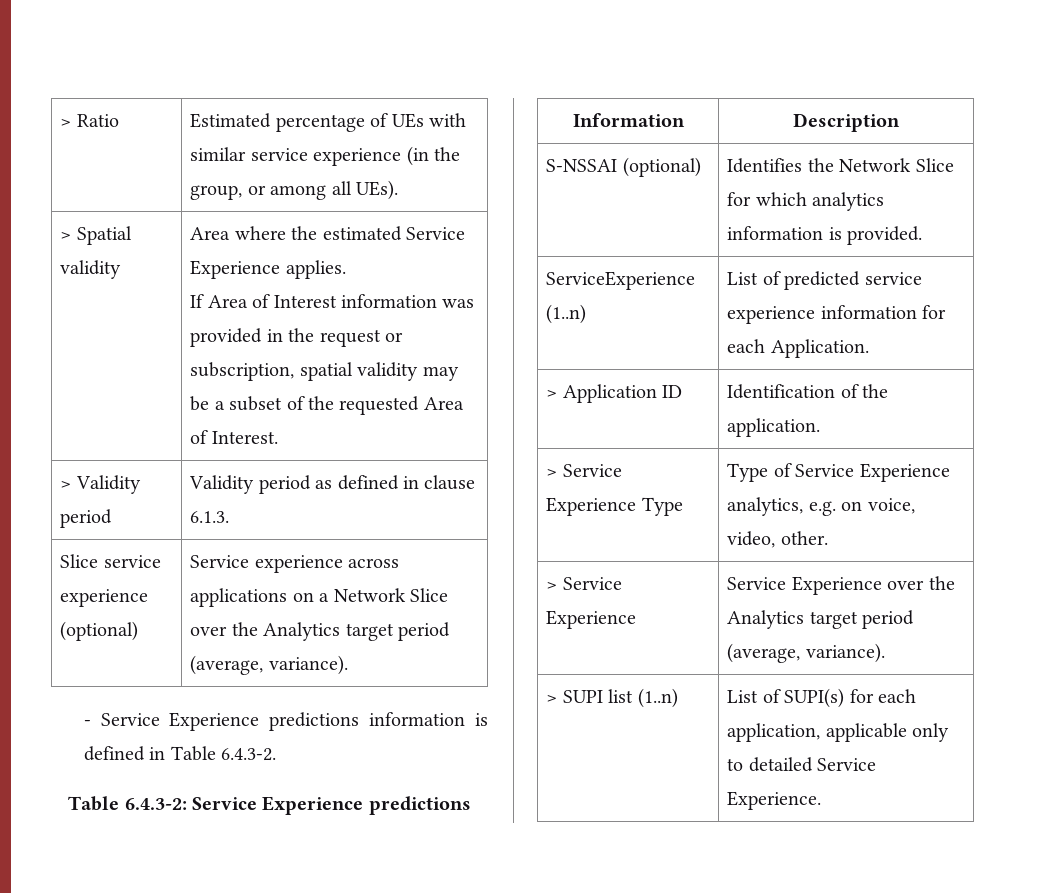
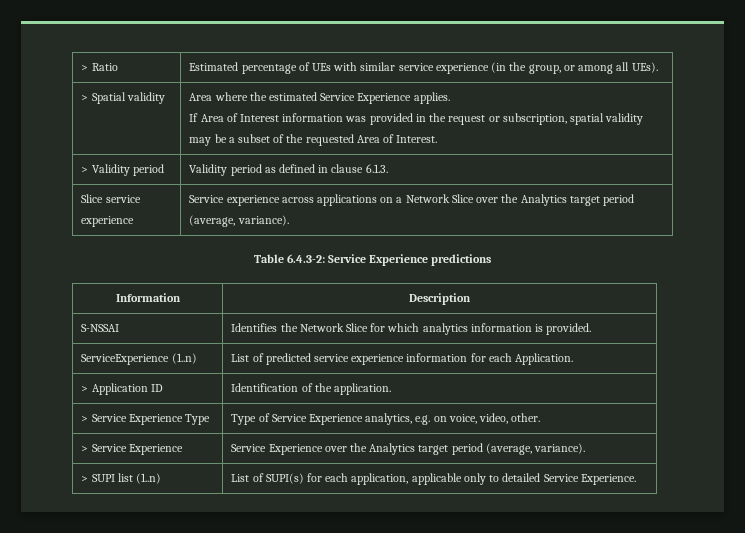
- Slice service experience (optional) | Service experience across applications on a Network Slice over the Analytics target period (average, variance).
+ Slice service experience | Service experience across applications on a Network Slice over the Analytics target period (average, variance).
- - Service Experience predictions information is defined in Table 6.4.3-2.
- S-NSSAI (optional) | Identifies the Network Slice for which analytics information is provided.
+ S-NSSAI | Identifies the Network Slice for which analytics information is provided.

